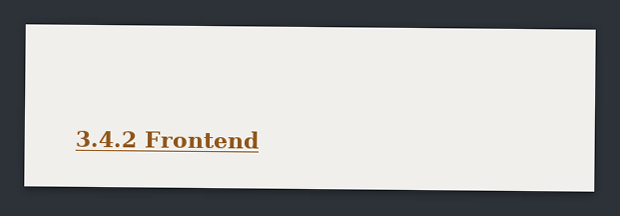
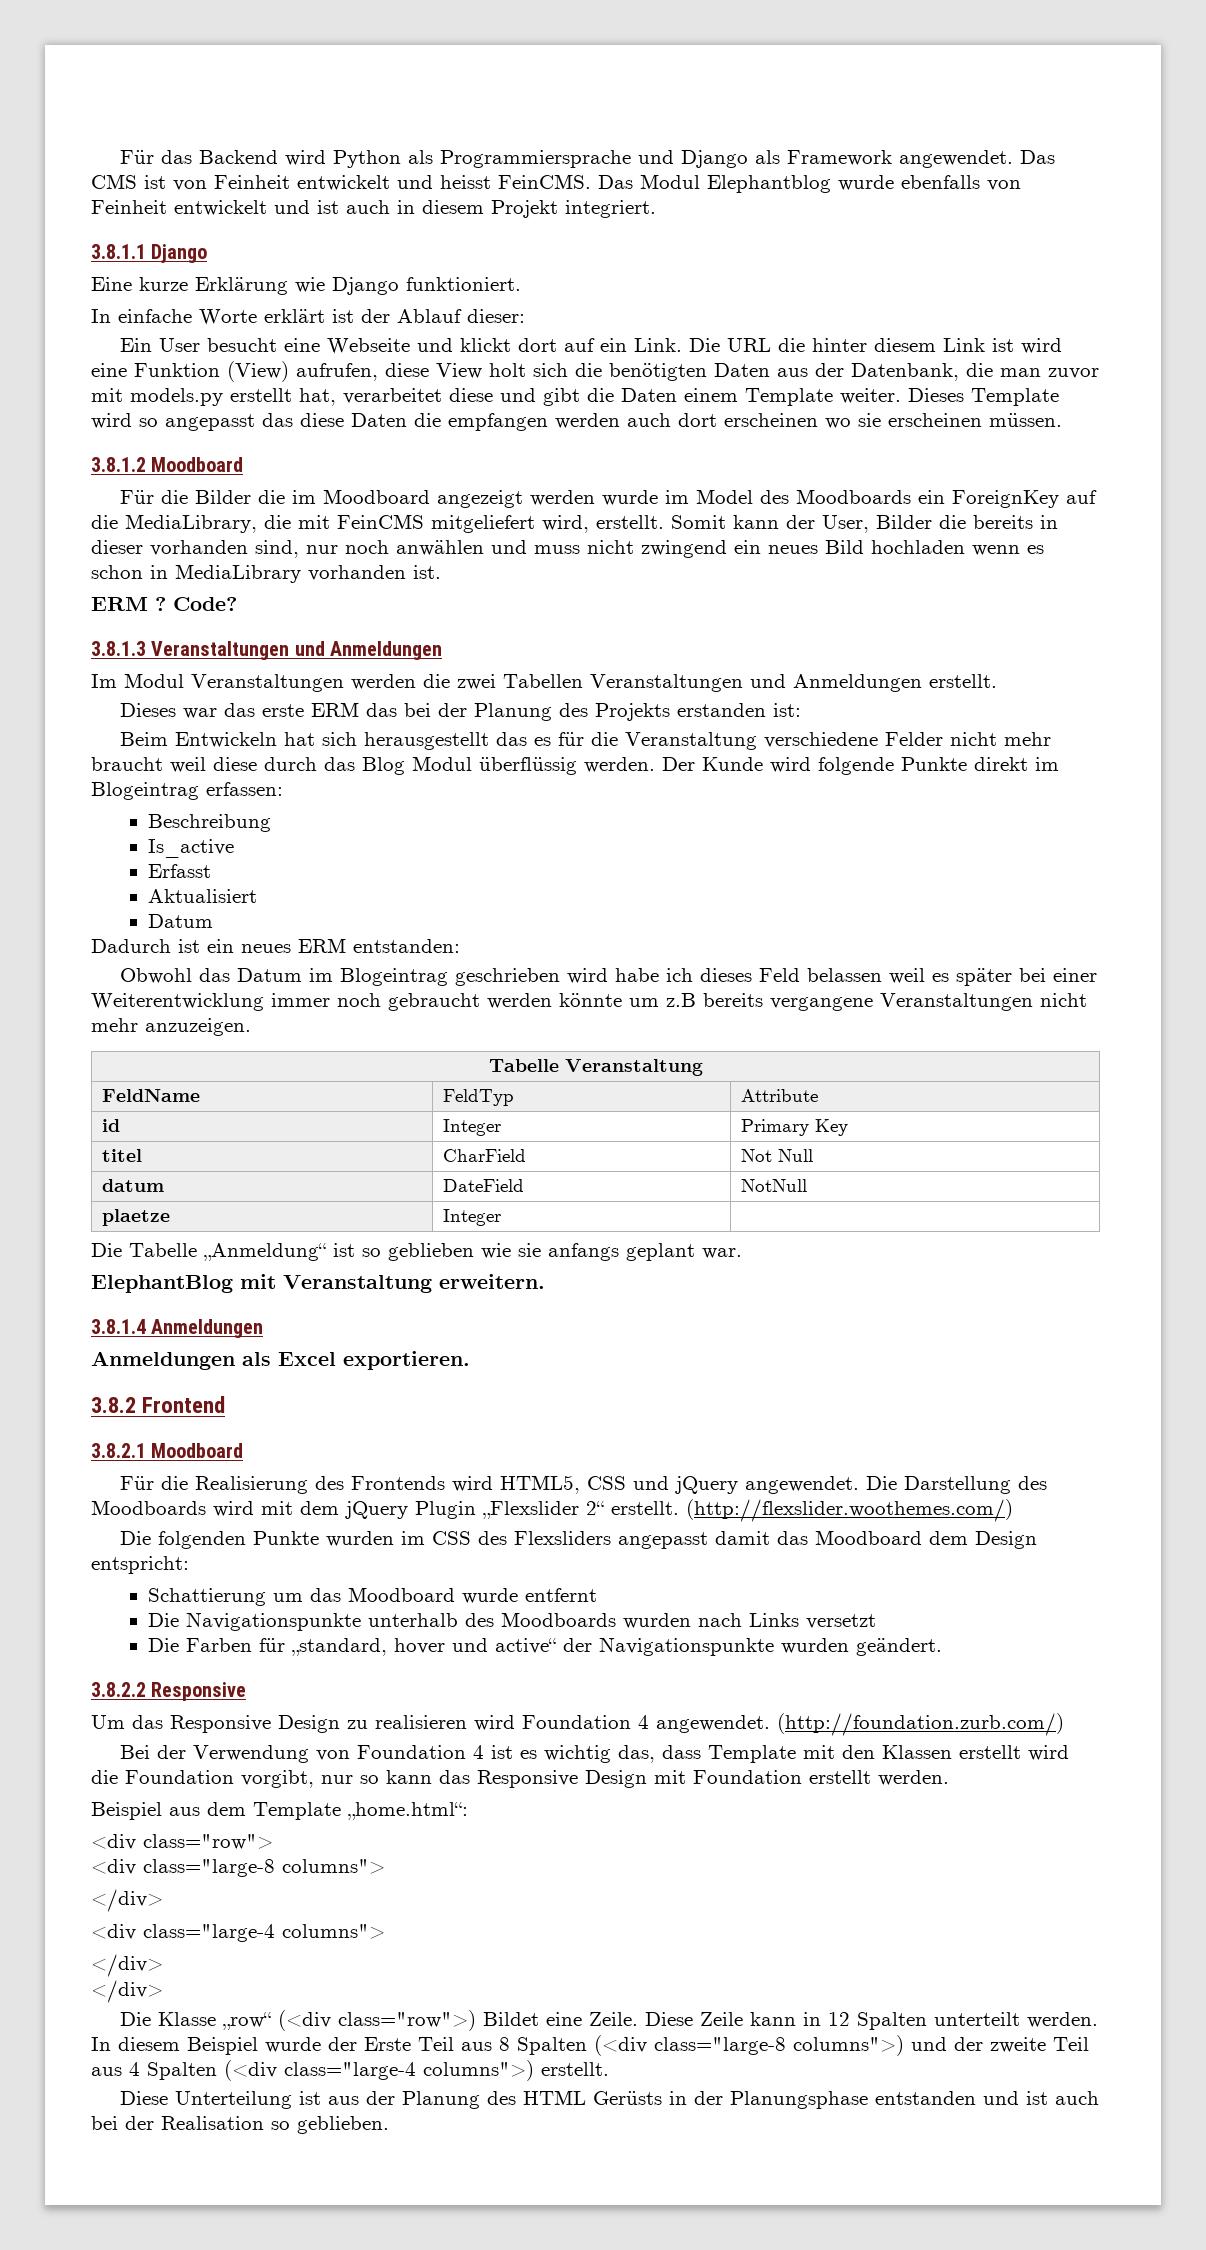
- 3.4.2 Frontend
+ Für das Backend wird Python als Programmiersprache und Django als Framework angewendet. Das CMS ist von Feinheit entwickelt und heisst FeinCMS. Das Modul Elephantblog wurde ebenfalls von Feinheit entwickelt und ist auch in diesem Projekt integriert.
+ 3.8.1.1 Django
+ Eine kurze Erklärung wie Django funktioniert.
+ In einfache Worte erklärt ist der Ablauf dieser:
+ Ein User besucht eine Webseite und klickt dort auf ein Link. Die URL die hinter diesem Link ist wird eine Funktion (View) aufrufen, diese View holt sich die benötigten Daten aus der Datenbank, die man zuvor mit models.py erstellt hat, verarbeitet diese und gibt die Daten einem Template weiter. Dieses Template wird so angepasst das diese Daten die empfangen werden auch dort erscheinen wo sie erscheinen müssen.
+ 3.8.1.2 Moodboard
+ Für die Bilder die im Moodboard angezeigt werden wurde im Model des Moodboards ein ForeignKey auf die MediaLibrary, die mit FeinCMS mitgeliefert wird, erstellt. Somit kann der User, Bilder die bereits in dieser vorhanden sind, nur noch anwählen und muss nicht zwingend ein neues Bild hochladen wenn es schon in MediaLibrary vorhanden ist.
+ ERM ? Code?
+ 3.8.1.3 Veranstaltungen und Anmeldungen
+ Im Modul Veranstaltungen werden die zwei Tabellen Veranstaltungen und Anmeldungen erstellt.
+ Dieses war das erste ERM das bei der Planung des Projekts erstanden ist:
+ Beim Entwickeln hat sich herausgestellt das es für die Veranstaltung verschiedene Felder nicht mehr braucht weil diese durch das Blog Modul überflüssig werden. Der Kunde wird folgende Punkte direkt im Blogeintrag erfassen:
+ Beschreibung
+ Is_active
+ Erfasst
+ Aktualisiert
+ Datum
+ Dadurch ist ein neues ERM entstanden:
+ Obwohl das Datum im Blogeintrag geschrieben wird habe ich dieses Feld belassen weil es später bei einer Weiterentwicklung immer noch gebraucht werden könnte um z.B bereits vergangene Veranstaltungen nicht mehr anzuzeigen.
+ Tabelle Veranstaltung
+ FeldName | FeldTyp | Attribute
+ id | Integer | Primary Key
+ titel | CharField | Not Null
+ datum | DateField | NotNull
+ plaetze | Integer |
+ Die Tabelle „Anmeldung“ ist so geblieben wie sie anfangs geplant war.
+ ElephantBlog mit Veranstaltung erweitern.
+ 3.8.1.4 Anmeldungen
+ Anmeldungen als Excel exportieren.
+ 3.8.2 Frontend
+ 3.8.2.1 Moodboard
+ Für die Realisierung des Frontends wird HTML5, CSS und jQuery angewendet. Die Darstellung des Moodboards wird mit dem jQuery Plugin „Flexslider 2“ erstellt. (http://flexslider.woothemes.com/)
+ Die folgenden Punkte wurden im CSS des Flexsliders angepasst damit das Moodboard dem Design entspricht:
+ Schattierung um das Moodboard wurde entfernt
+ Die Navigationspunkte unterhalb des Moodboards wurden nach Links versetzt
+ Die Farben für „standard, hover und active“ der Navigationspunkte wurden geändert.
+ 3.8.2.2 Responsive
+ Um das Responsive Design zu realisieren wird Foundation 4 angewendet. (http://foundation.zurb.com/)
+ Bei der Verwendung von Foundation 4 ist es wichtig das, dass Template mit den Klassen erstellt wird die Foundation vorgibt, nur so kann das Responsive Design mit Foundation erstellt werden.
+ Beispiel aus dem Template „home.html“:
+ <div class="row">
+ <div class="large-8 columns">
+ </div>
+ <div class="large-4 columns">
+ </div>
+ </div>
+ Die Klasse „row“ (<div class="row">) Bildet eine Zeile. Diese Zeile kann in 12 Spalten unterteilt werden. In diesem Beispiel wurde der Erste Teil aus 8 Spalten (<div class="large-8 columns">) und der zweite Teil aus 4 Spalten (<div class="large-4 columns">) erstellt.
+ Diese Unterteilung ist aus der Planung des HTML Gerüsts in der Planungsphase entstanden und ist auch bei der Realisation so geblieben.

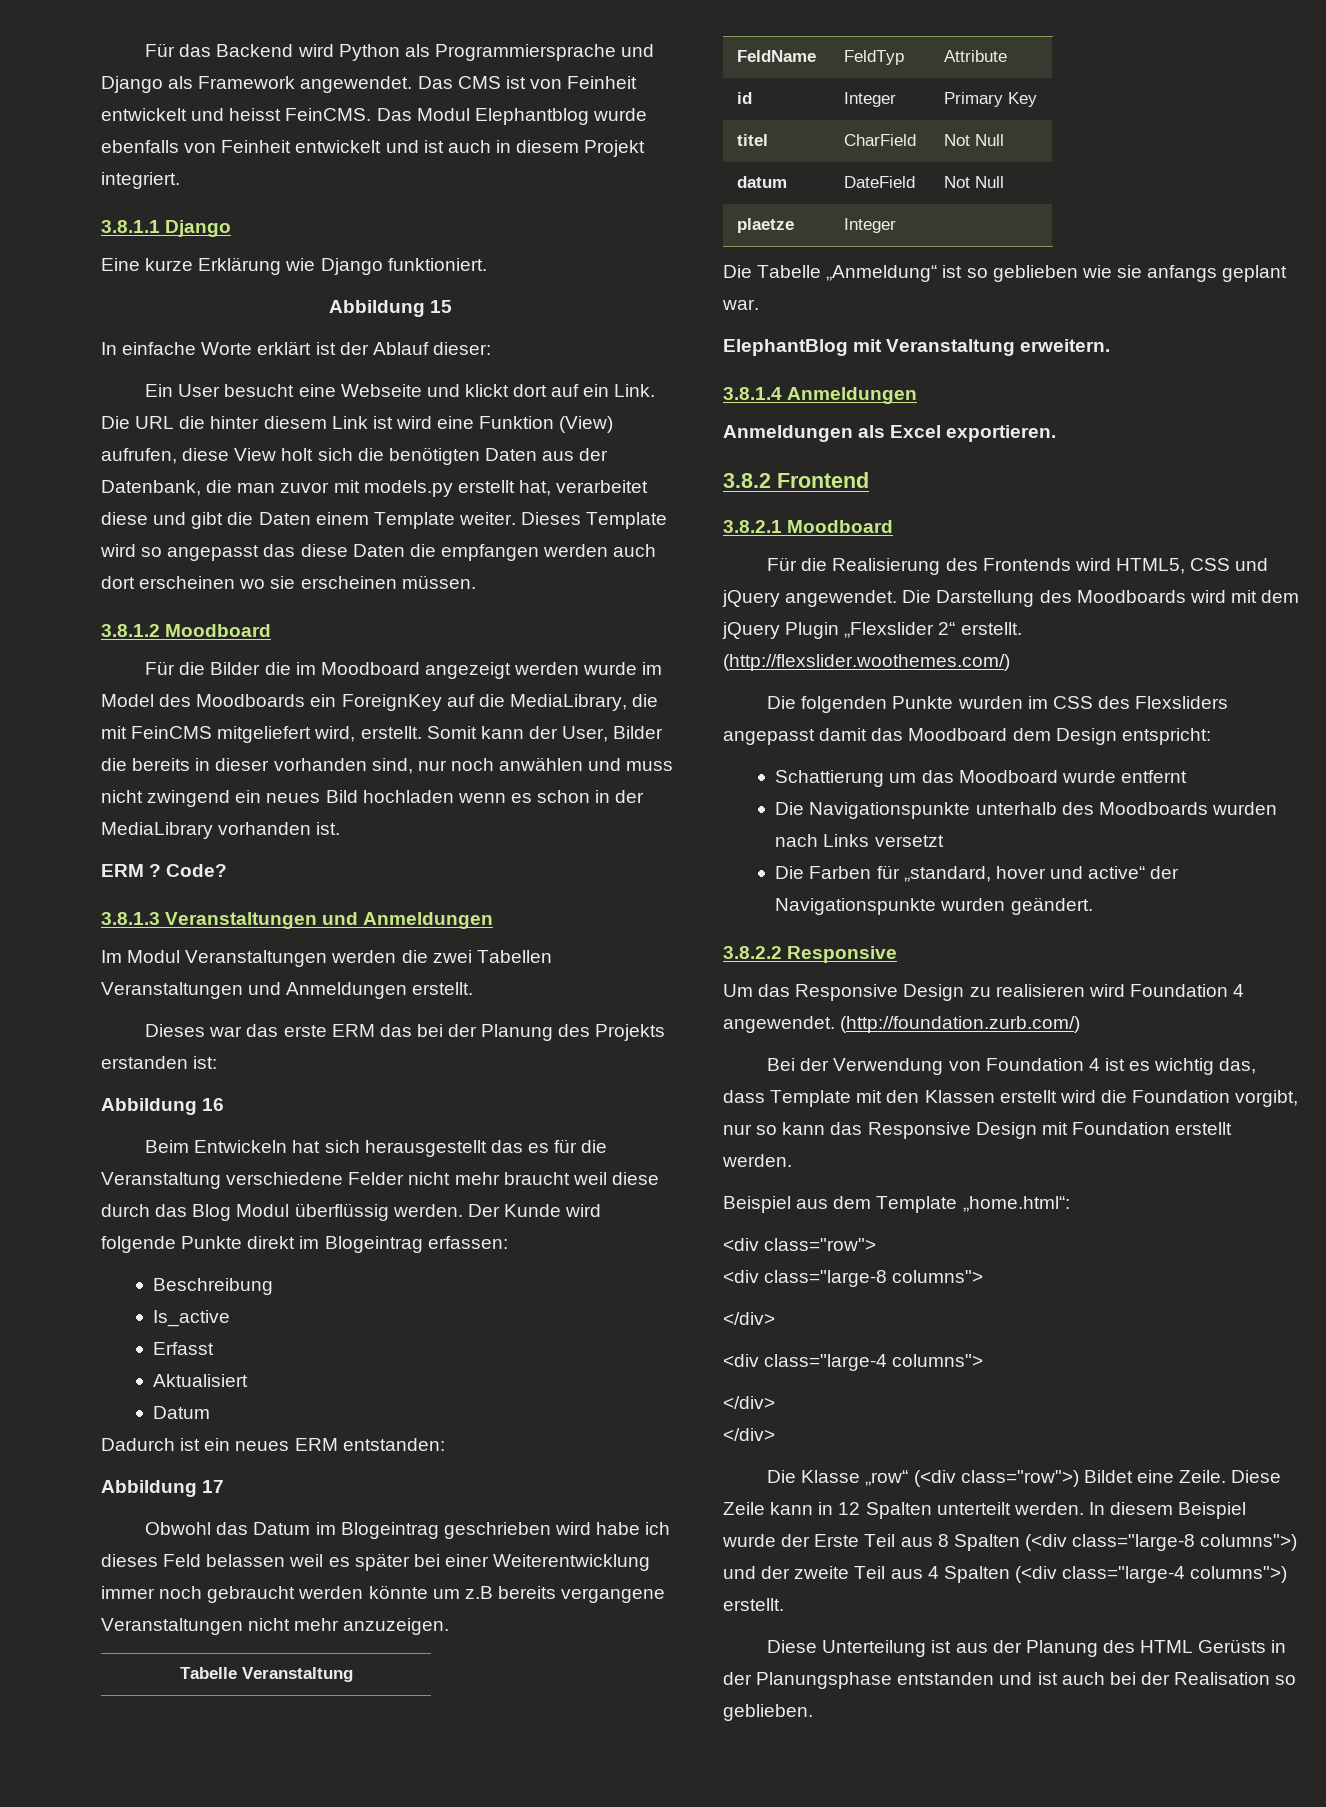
+ Abbildung 15
- Somit kann der User, Bilder die bereits in dieser vorhanden sind, nur noch anwählen und muss nicht zwingend ein neues Bild hochladen wenn es schon in MediaLibrary vorhanden ist.
+ Somit kann der User, Bilder die bereits in dieser vorhanden sind, nur noch anwählen und muss nicht zwingend ein neues Bild hochladen wenn es schon in der MediaLibrary vorhanden ist.
+ Abbildung 16
+ Abbildung 17
- datum | DateField | NotNull
+ datum | DateField | Not Null

